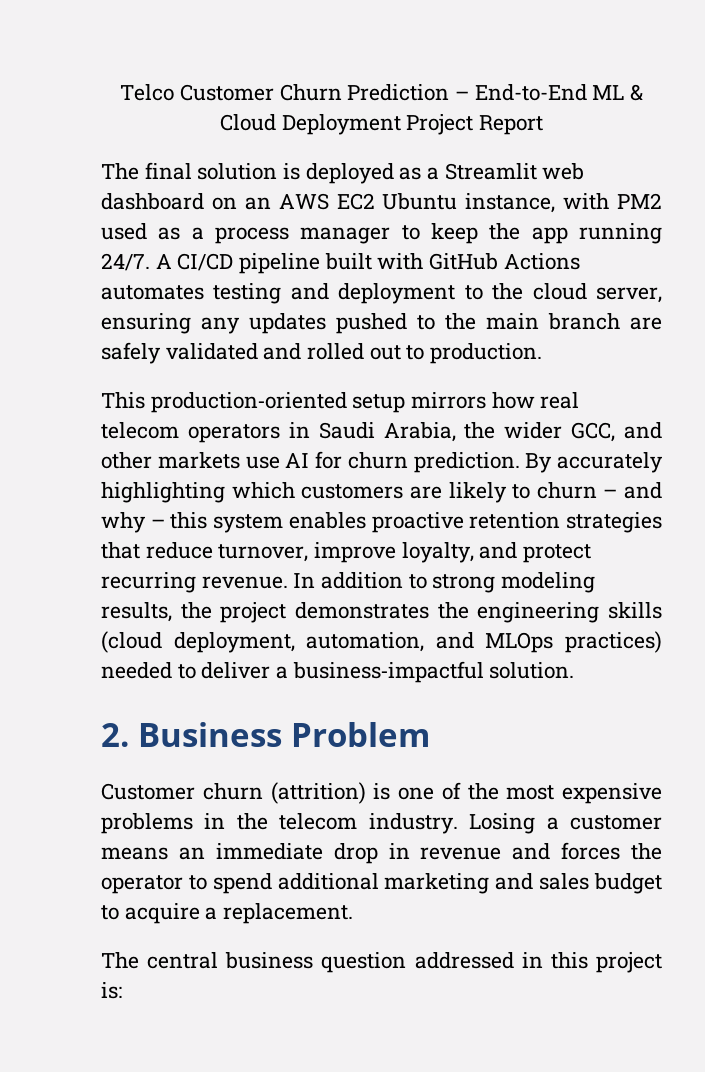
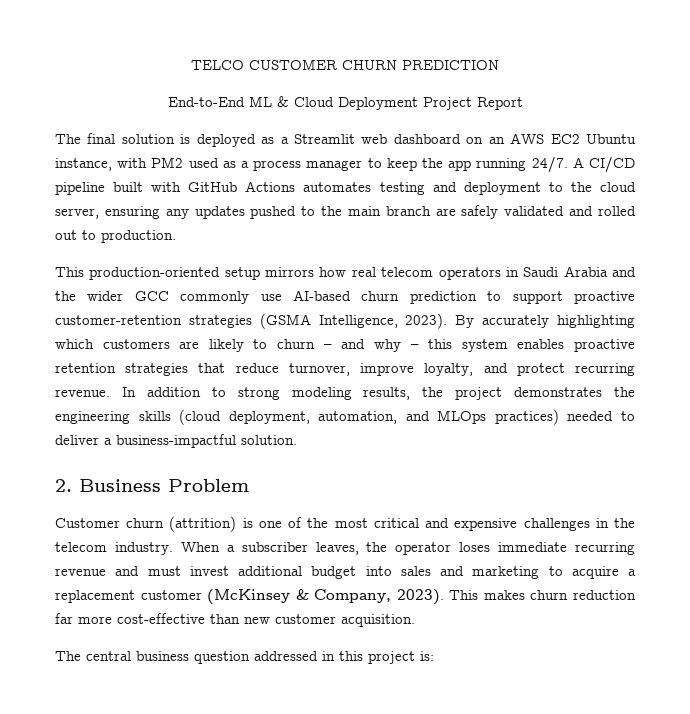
- Telco Customer Churn Prediction – End-to-End ML & Cloud Deployment Project Report
+ TELCO CUSTOMER CHURN PREDICTION
+ End-to-End ML & Cloud Deployment Project Report
- This production‑oriented setup mirrors how real telecom operators in Saudi Arabia, the wider GCC, and other markets use AI for churn prediction.
+ This production‑oriented setup mirrors how real telecom operators in Saudi Arabia and the wider GCC commonly use AI-based churn prediction to support proactive customer-retention strategies (GSMA Intelligence, 2023).
- Customer churn (attrition) is one of the most expensive problems in the telecom industry. Losing a customer means an immediate drop in revenue and forces the operator to spend additional marketing and sales budget to acquire a replacement.
+ Customer churn (attrition) is one of the most critical and expensive challenges in the telecom industry. When a subscriber leaves, the operator loses immediate recurring revenue and must invest additional budget into sales and marketing to acquire a replacement customer (McKinsey & Company, 2023). This makes churn reduction far more cost-effective than new customer acquisition.

